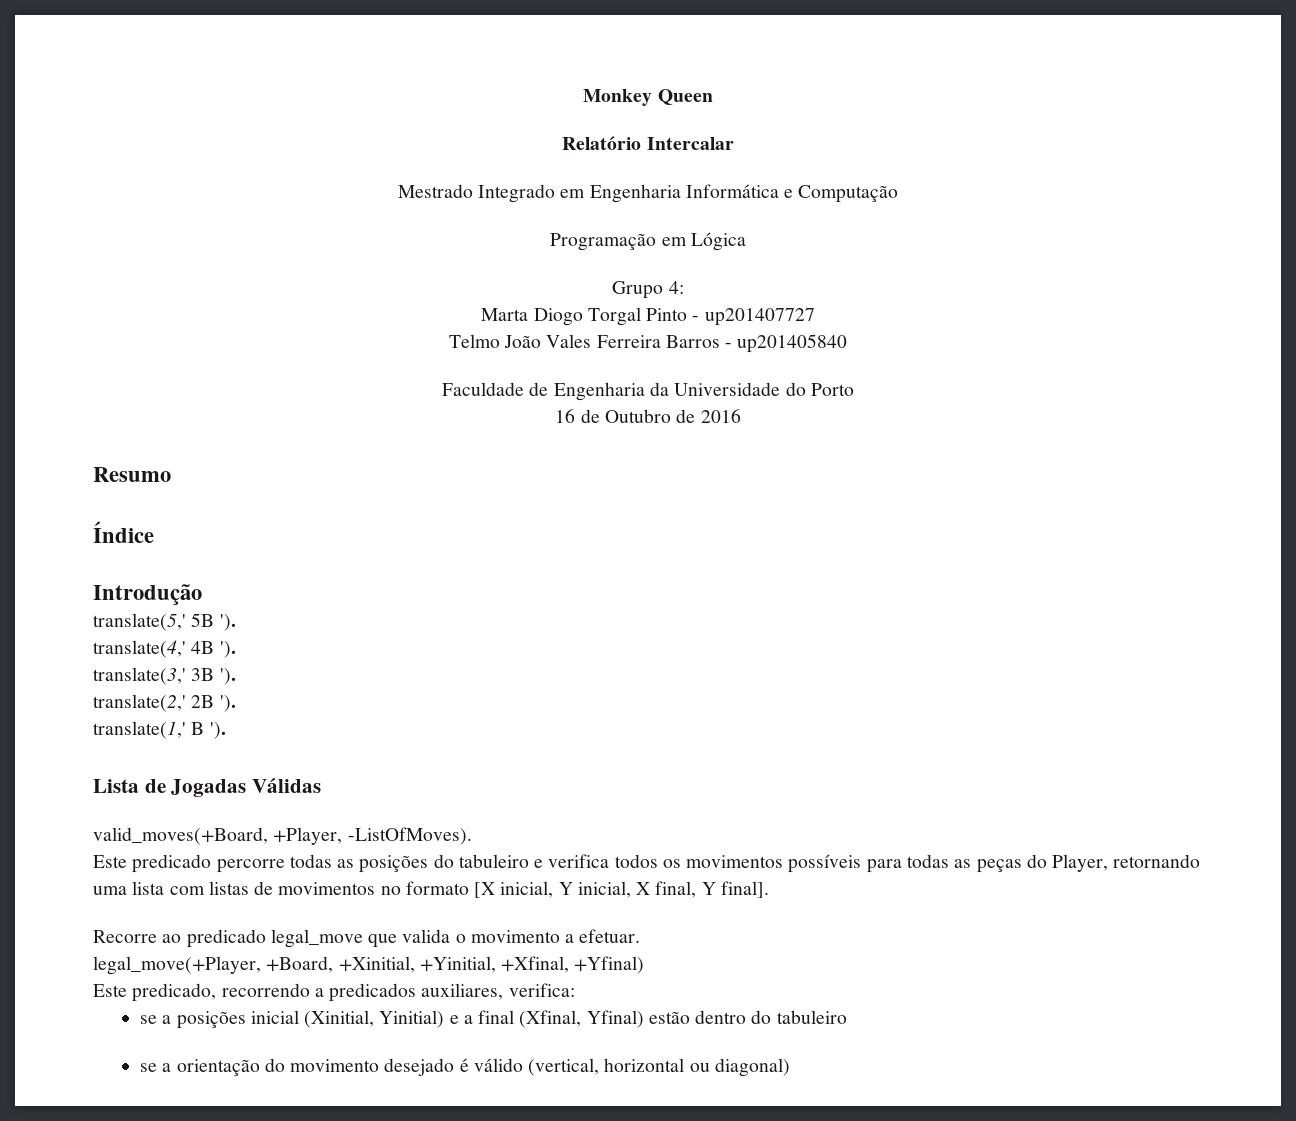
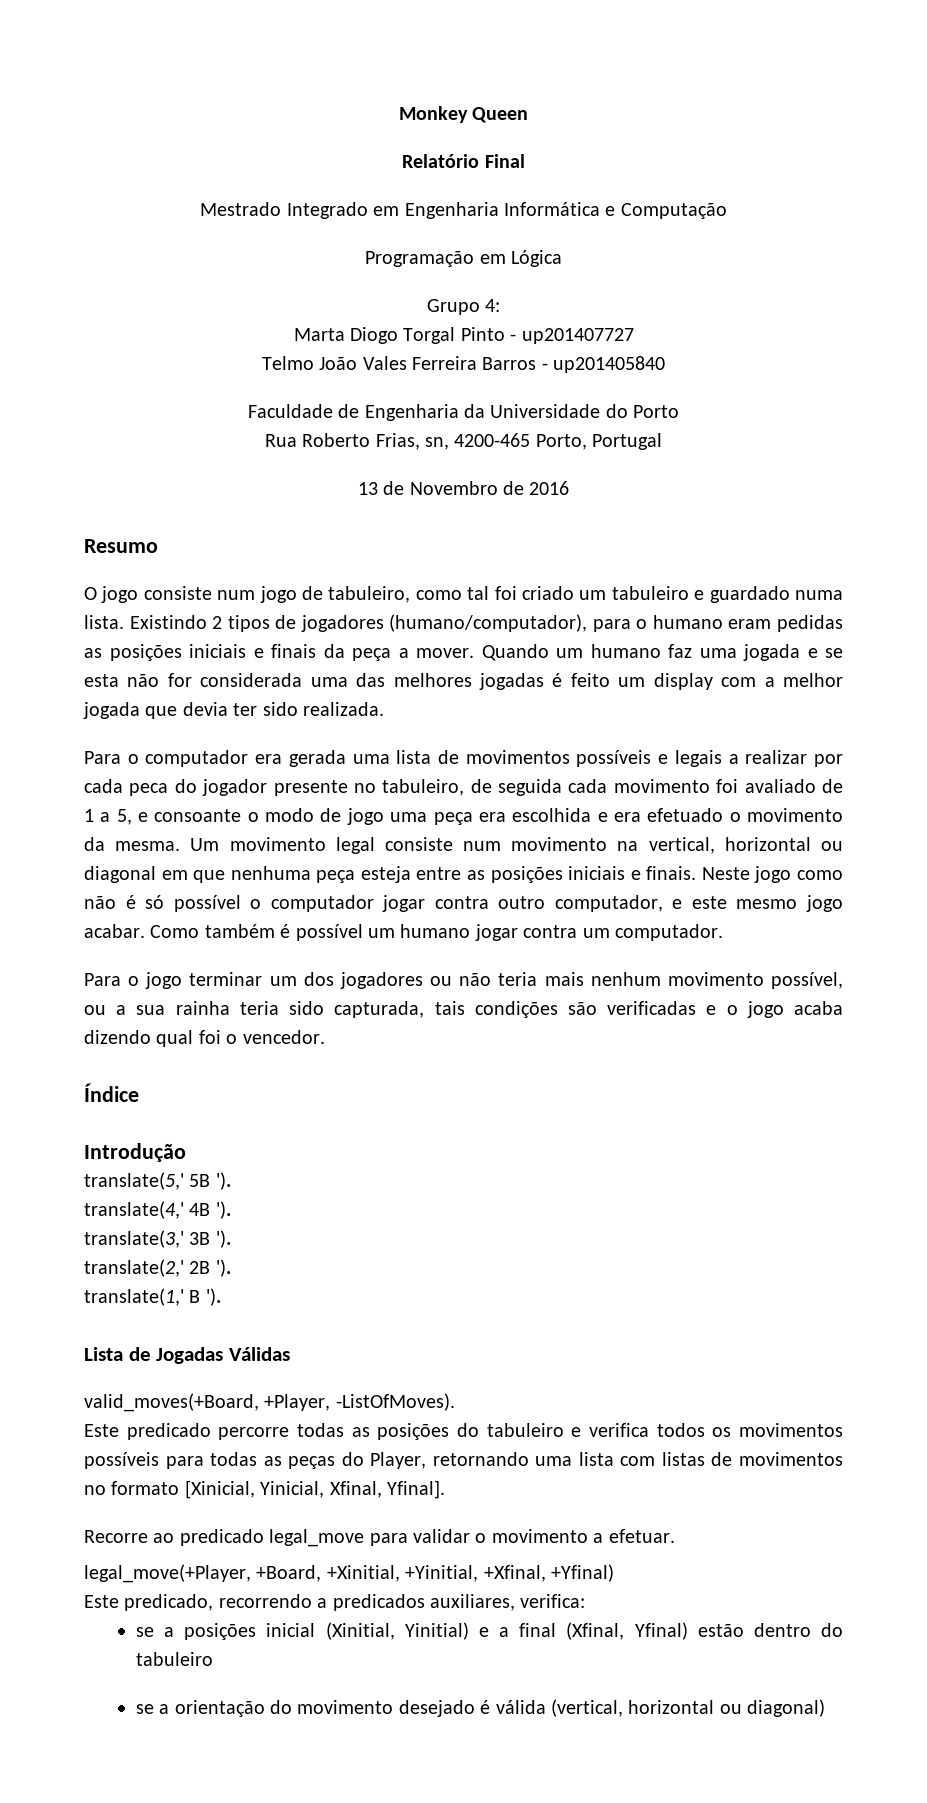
- Relatório Intercalar
+ Relatório Final
- 16 de Outubro de 2016
+ Rua Roberto Frias, sn, 4200-465 Porto, Portugal
+ 13 de Novembro de 2016
  Resumo
+ O jogo consiste num jogo de tabuleiro, como tal foi criado um tabuleiro e guardado numa lista. Existindo 2 tipos de jogadores (humano/computador), para o humano eram pedidas as posições iniciais e finais da peça a mover. Quando um humano faz uma jogada e se esta não for considerada uma das melhores jogadas é feito um display com a melhor jogada que devia ter sido realizada.
+ Para o computador era gerada uma lista de movimentos possíveis e legais a realizar por cada peca do jogador presente no tabuleiro, de seguida cada movimento foi avaliado de 1 a 5, e consoante o modo de jogo uma peça era escolhida e era efetuado o movimento da mesma. Um movimento legal consiste num movimento na vertical, horizontal ou diagonal em que nenhuma peça esteja entre as posições iniciais e finais. Neste jogo como não é só possível o computador jogar contra outro computador, e este mesmo jogo acabar. Como também é possível um humano jogar contra um computador.
+ Para o jogo terminar um dos jogadores ou não teria mais nenhum movimento possível, ou a sua rainha teria sido capturada, tais condições são verificadas e o jogo acaba dizendo qual foi o vencedor.
- Este predicado percorre todas as posições do tabuleiro e verifica todos os movimentos possíveis para todas as peças do Player, retornando uma lista com listas de movimentos no formato [X inicial, Y inicial, X final, Y final].
+ Este predicado percorre todas as posições do tabuleiro e verifica todos os movimentos possíveis para todas as peças do Player, retornando uma lista com listas de movimentos no formato [Xinicial, Yinicial, Xfinal, Yfinal].
- Recorre ao predicado legal_move que valida o movimento a efetuar.
+ Recorre ao predicado legal_move para validar o movimento a efetuar.
- se a orientação do movimento desejado é válido (vertical, horizontal ou diagonal)
+ se a orientação do movimento desejado é válida (vertical, horizontal ou diagonal)

